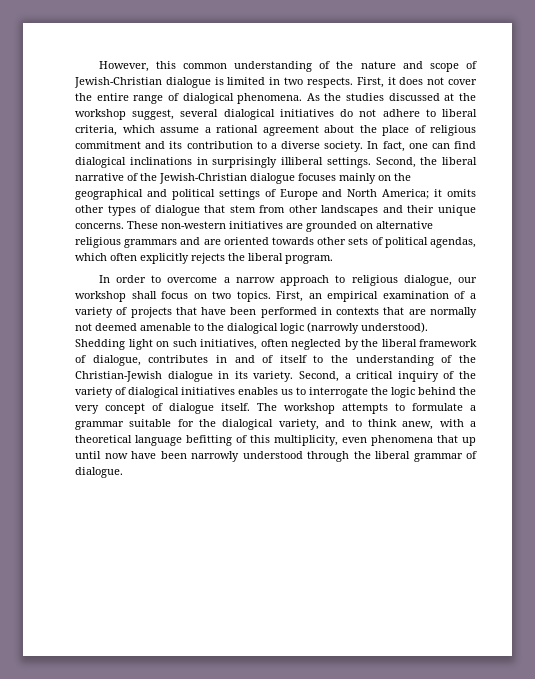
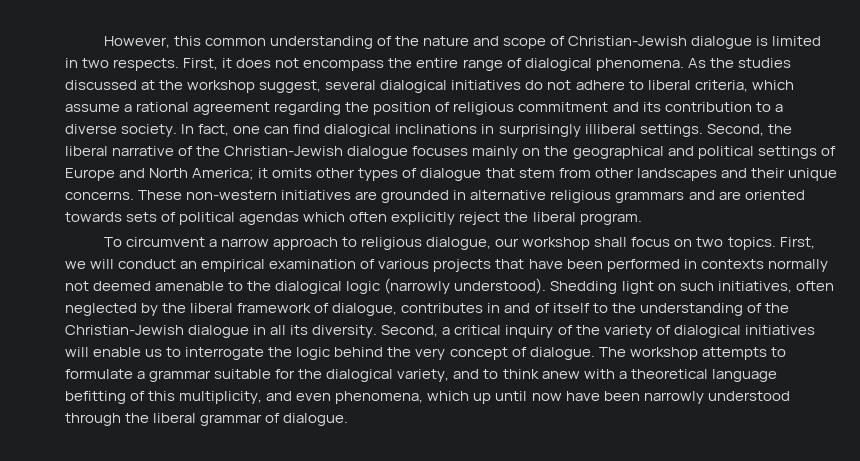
- However, this common understanding of the nature and scope of Jewish-Christian dialogue is limited in two respects.
+ However, this common understanding of the nature and scope of Christian-Jewish dialogue is limited in two respects.
- First, it does not cover the entire range of dialogical phenomena.
+ First, it does not encompass the entire range of dialogical phenomena.
- As the studies discussed at the workshop suggest, several dialogical initiatives do not adhere to liberal criteria, which assume a rational agreement about the place of religious commitment and its contribution to a diverse society.
+ As the studies discussed at the workshop suggest, several dialogical initiatives do not adhere to liberal criteria, which assume a rational agreement regarding the position of religious commitment and its contribution to a diverse society.
- Second, the liberal narrative of the Jewish-Christian dialogue focuses mainly on the geographical and political settings of Europe and North America; it omits other types of dialogue that stem from other landscapes and their unique concerns.
+ Second, the liberal narrative of the Christian-Jewish dialogue focuses mainly on the geographical and political settings of Europe and North America; it omits other types of dialogue that stem from other landscapes and their unique concerns.
- These non-western initiatives are grounded on alternative religious grammars and are oriented towards other sets of political agendas, which often explicitly rejects the liberal program.
+ These non-western initiatives are grounded in alternative religious grammars and are oriented towards sets of political agendas which often explicitly reject the liberal program.
- In order to overcome a narrow approach to religious dialogue, our workshop shall focus on two topics.
+ To circumvent a narrow approach to religious dialogue, our workshop shall focus on two topics.
- First, an empirical examination of a variety of projects that have been performed in contexts that are normally not deemed amenable to the dialogical logic (narrowly understood).
+ First, we will conduct an empirical examination of various projects that have been performed in contexts normally not deemed amenable to the dialogical logic (narrowly understood).
- Shedding light on such initiatives, often neglected by the liberal framework of dialogue, contributes in and of itself to the understanding of the Christian-Jewish dialogue in its variety.
+ Shedding light on such initiatives, often neglected by the liberal framework of dialogue, contributes in and of itself to the understanding of the Christian-Jewish dialogue in all its diversity.
- Second, a critical inquiry of the variety of dialogical initiatives enables us to interrogate the logic behind the very concept of dialogue itself.
+ Second, a critical inquiry of the variety of dialogical initiatives will enable us to interrogate the logic behind the very concept of dialogue.
- The workshop attempts to formulate a grammar suitable for the dialogical variety, and to think anew, with a theoretical language befitting of this multiplicity, even phenomena that up until now have been narrowly understood through the liberal grammar of dialogue.
+ The workshop attempts to formulate a grammar suitable for the dialogical variety, and to think anew with a theoretical language befitting of this multiplicity, and even phenomena, which up until now have been narrowly understood through the liberal grammar of dialogue.

